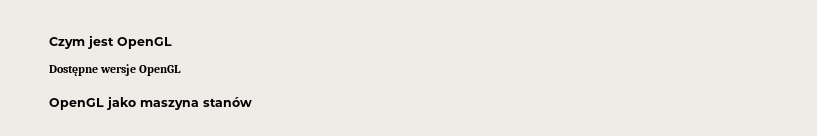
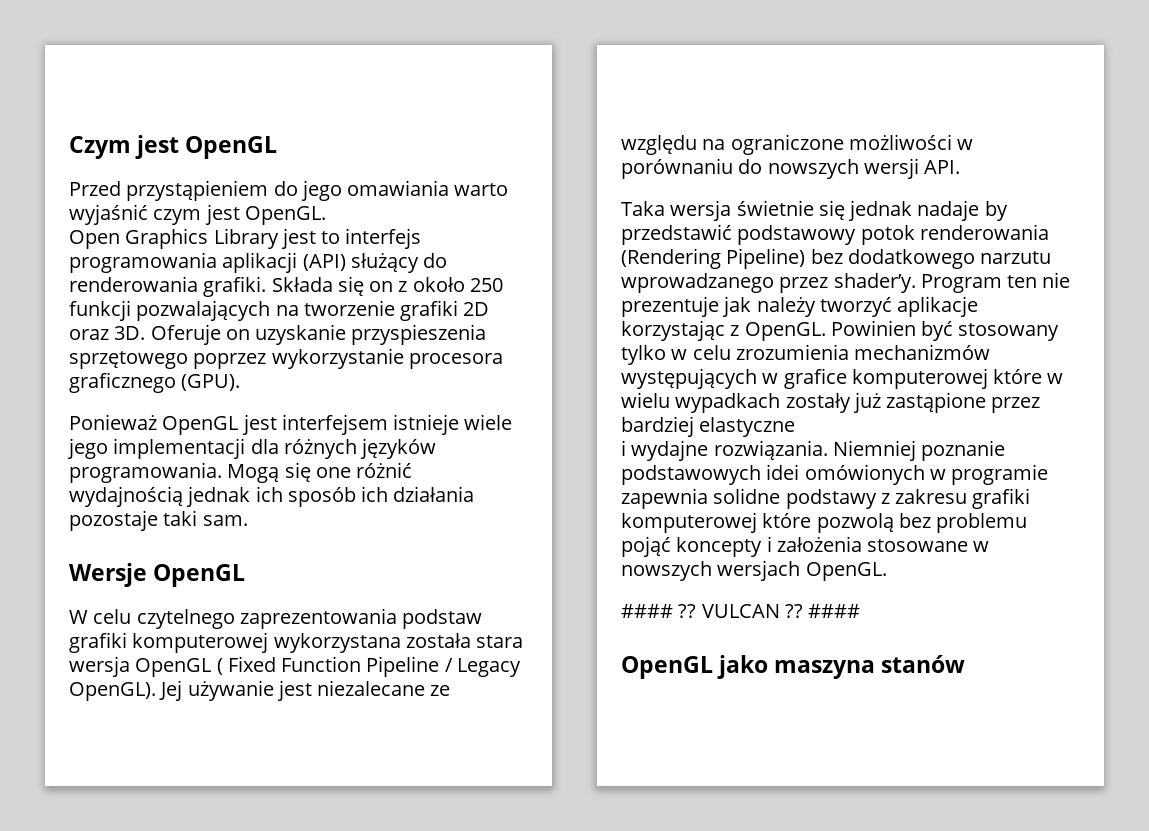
- Dostępne wersje OpenGL
+ Przed przystąpieniem do jego omawiania warto wyjaśnić czym jest OpenGL.
+ Open Graphics Library jest to interfejs programowania aplikacji (API) służący do renderowania grafiki. Składa się on z około 250 funkcji pozwalających na tworzenie grafiki 2D oraz 3D. Oferuje on uzyskanie przyspieszenia sprzętowego poprzez wykorzystanie procesora graficznego (GPU).
+ Ponieważ OpenGL jest interfejsem istnieje wiele jego implementacji dla różnych języków programowania. Mogą się one różnić wydajnością jednak ich sposób ich działania pozostaje taki sam.
+ Wersje OpenGL
+ W celu czytelnego zaprezentowania podstaw grafiki komputerowej wykorzystana została stara wersja OpenGL ( Fixed Function Pipeline / Legacy OpenGL). Jej używanie jest niezalecane ze względu na ograniczone możliwości w porównaniu do nowszych wersji API.
+ Taka wersja świetnie się jednak nadaje by przedstawić podstawowy potok renderowania (Rendering Pipeline) bez dodatkowego narzutu wprowadzanego przez shader’y. Program ten nie prezentuje jak należy tworzyć aplikacje korzystając z OpenGL. Powinien być stosowany tylko w celu zrozumienia mechanizmów występujących w grafice komputerowej które w wielu wypadkach zostały już zastąpione przez bardziej elastyczne
+ i wydajne rozwiązania. Niemniej poznanie podstawowych idei omówionych w programie zapewnia solidne podstawy z zakresu grafiki komputerowej które pozwolą bez problemu pojąć koncepty i założenia stosowane w nowszych wersjach OpenGL.
+ #### ?? VULCAN ?? ####

